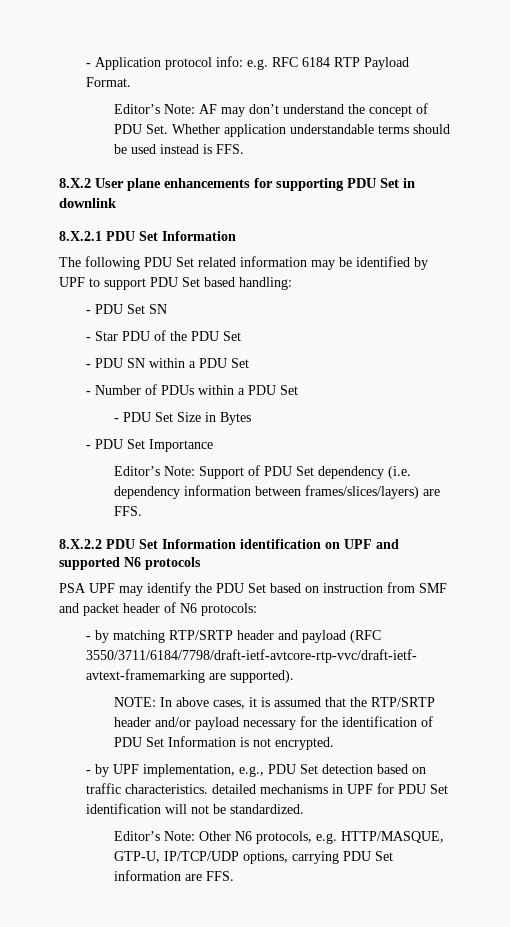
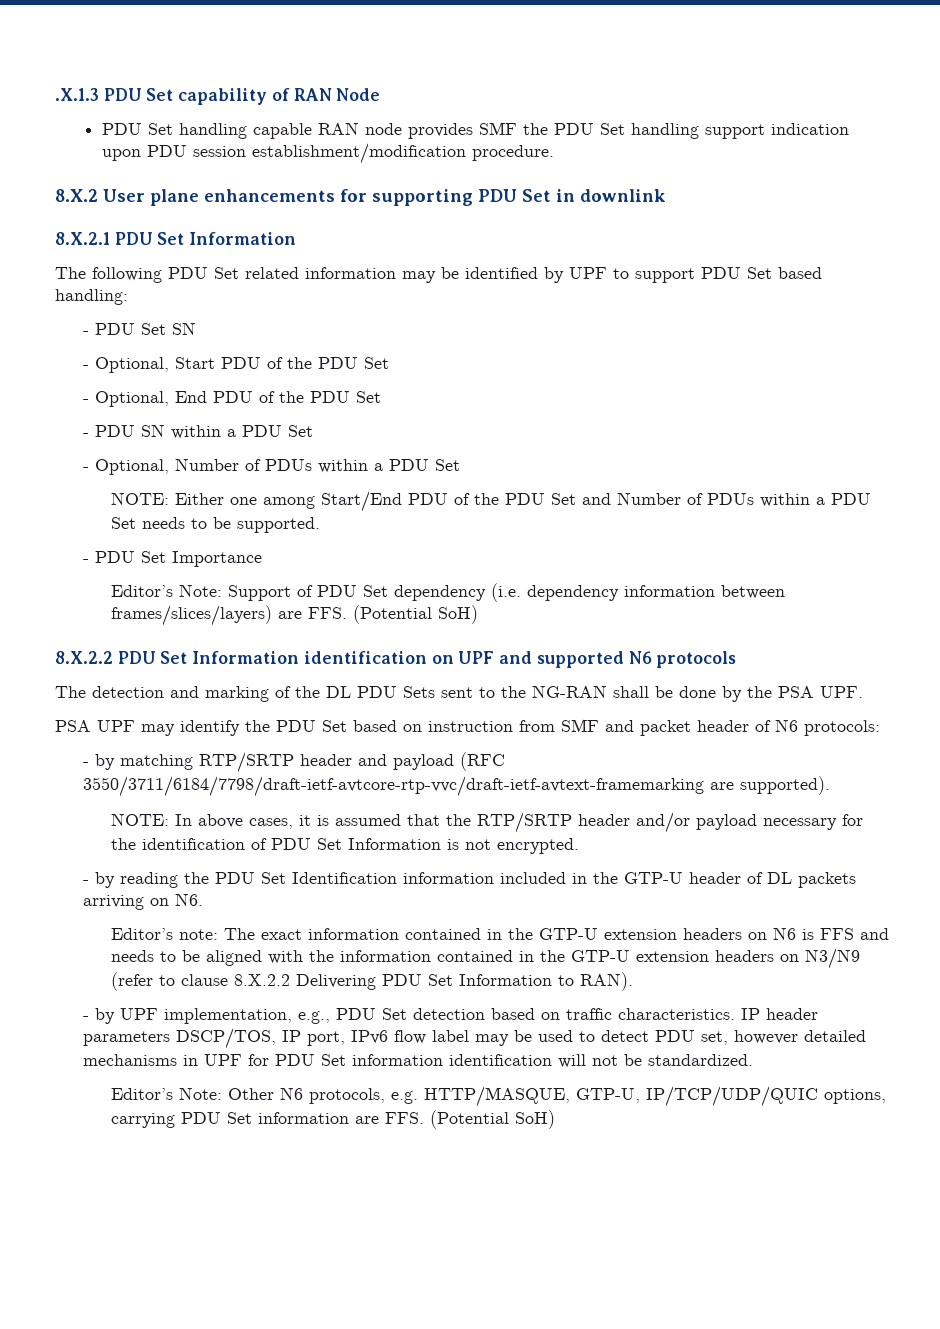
- - Application protocol info: e.g. RFC 6184 RTP Payload Format.
- Editor’s Note: AF may don’t understand the concept of PDU Set. Whether application understandable terms should be used instead is FFS.
+ .X.1.3 PDU Set capability of RAN Node
+ PDU Set handling capable RAN node provides SMF the PDU Set handling support indication upon PDU session establishment/modification procedure.
- - Star PDU of the PDU Set
+ - Optional, Start PDU of the PDU Set
+ - Optional, End PDU of the PDU Set
- - Number of PDUs within a PDU Set
+ - Optional, Number of PDUs within a PDU Set
- - PDU Set Size in Bytes
+ NOTE: Either one among Start/End PDU of the PDU Set and Number of PDUs within a PDU Set needs to be supported.
- Editor’s Note: Support of PDU Set dependency (i.e. dependency information between frames/slices/layers) are FFS.
+ Editor’s Note: Support of PDU Set dependency (i.e. dependency information between frames/slices/layers) are FFS. (Potential SoH)
+ The detection and marking of the DL PDU Sets sent to the NG-RAN shall be done by the PSA UPF.
+ - by reading the PDU Set Identification information included in the GTP-U header of DL packets arriving on N6.
+ Editor’s note: The exact information contained in the GTP-U extension headers on N6 is FFS and needs to be aligned with the information contained in the GTP-U extension headers on N3/N9 (refer to clause 8.X.2.2 Delivering PDU Set Information to RAN).
- - by UPF implementation, e.g., PDU Set detection based on traffic characteristics. detailed mechanisms in UPF for PDU Set identification will not be standardized.
+ - by UPF implementation, e.g., PDU Set detection based on traffic characteristics. IP header parameters DSCP/TOS, IP port, IPv6 flow label may be used to detect PDU set, however detailed mechanisms in UPF for PDU Set information identification will not be standardized.
- Editor’s Note: Other N6 protocols, e.g. HTTP/MASQUE, GTP-U, IP/TCP/UDP options, carrying PDU Set information are FFS.
+ Editor’s Note: Other N6 protocols, e.g. HTTP/MASQUE, GTP-U, IP/TCP/UDP/QUIC options, carrying PDU Set information are FFS. (Potential SoH)

